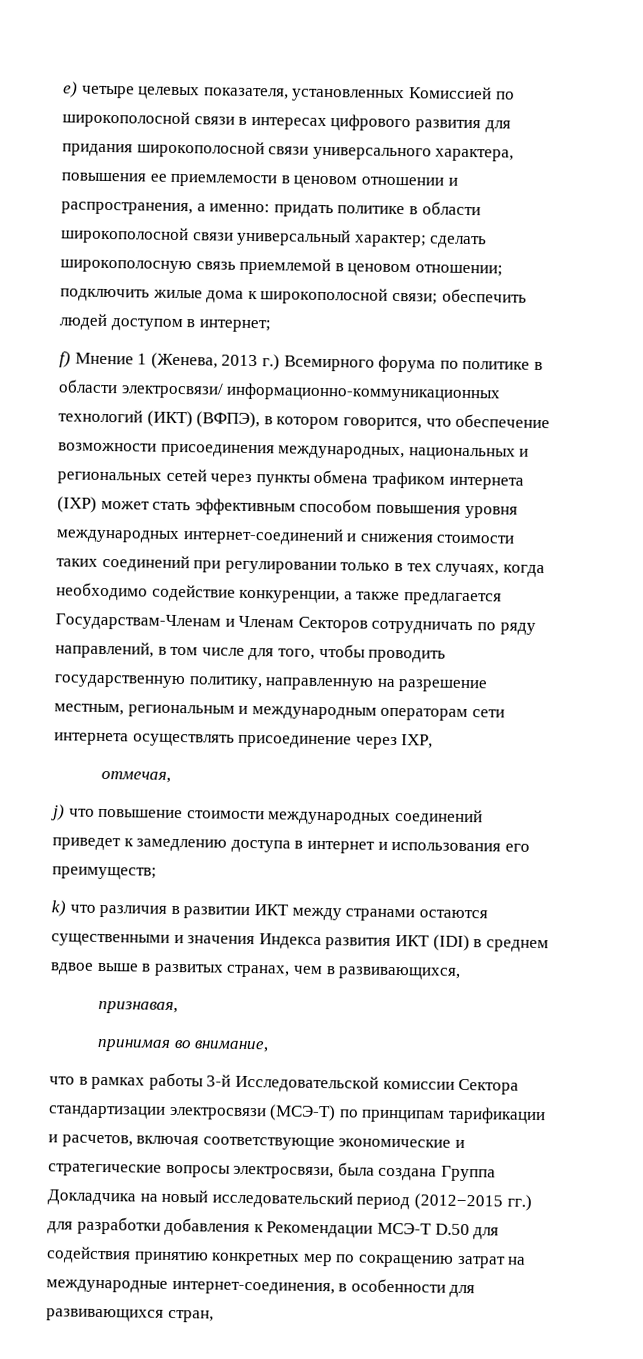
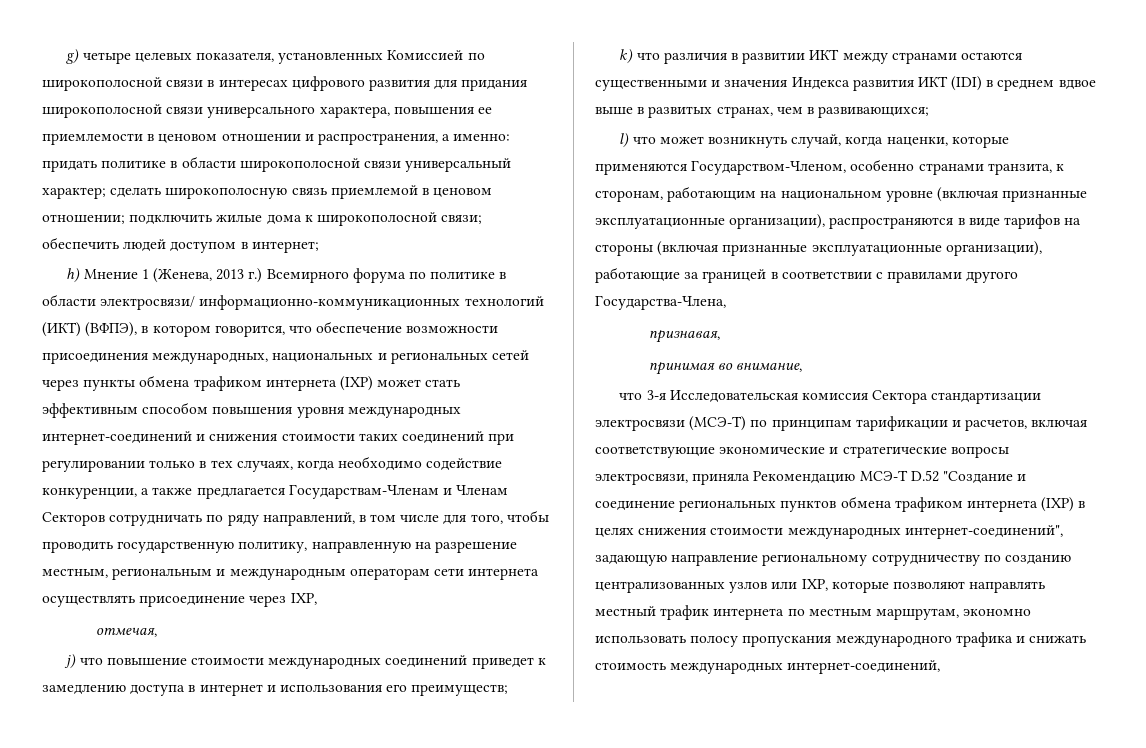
- e) четыре целевых показателя, установленных Комиссией по широкополосной связи в интересах цифрового развития для придания широкополосной связи универсального характера, повышения ее приемлемости в ценовом отношении и распространения, а именно: придать политике в области широкополосной связи универсальный характер; сделать широкополосную связь приемлемой в ценовом отношении; подключить жилые дома к широкополосной связи; обеспечить людей доступом в интернет;
+ g) четыре целевых показателя, установленных Комиссией по широкополосной связи в интересах цифрового развития для придания широкополосной связи универсального характера, повышения ее приемлемости в ценовом отношении и распространения, а именно: придать политике в области широкополосной связи универсальный характер; сделать широкополосную связь приемлемой в ценовом отношении; подключить жилые дома к широкополосной связи; обеспечить людей доступом в интернет;
- f) Мнение 1 (Женева, 2013 г.) Всемирного форума по политике в области электросвязи/ информационно-коммуникационных технологий (ИКТ) (ВФПЭ), в котором говорится, что обеспечение возможности присоединения международных, национальных и региональных сетей через пункты обмена трафиком интернета (IXP) может стать эффективным способом повышения уровня международных интернет-соединений и снижения стоимости таких соединений при регулировании только в тех случаях, когда необходимо содействие конкуренции, а также предлагается Государствам-Членам и Членам Секторов сотрудничать по ряду направлений, в том числе для того, чтобы проводить государственную политику, направленную на разрешение местным, региональным и международным операторам сети интернета осуществлять присоединение через IXP,
+ h) Мнение 1 (Женева, 2013 г.) Всемирного форума по политике в области электросвязи/ информационно-коммуникационных технологий (ИКТ) (ВФПЭ), в котором говорится, что обеспечение возможности присоединения международных, национальных и региональных сетей через пункты обмена трафиком интернета (IXP) может стать эффективным способом повышения уровня международных интернет-соединений и снижения стоимости таких соединений при регулировании только в тех случаях, когда необходимо содействие конкуренции, а также предлагается Государствам-Членам и Членам Секторов сотрудничать по ряду направлений, в том числе для того, чтобы проводить государственную политику, направленную на разрешение местным, региональным и международным операторам сети интернета осуществлять присоединение через IXP,
- k) что различия в развитии ИКТ между странами остаются существенными и значения Индекса развития ИКТ (IDI) в среднем вдвое выше в развитых странах, чем в развивающихся,
+ k) что различия в развитии ИКТ между странами остаются существенными и значения Индекса развития ИКТ (IDI) в среднем вдвое выше в развитых странах, чем в развивающихся;
+ l) что может возникнуть случай, когда наценки, которые применяются Государством-Членом, особенно странами транзита, к сторонам, работающим на национальном уровне (включая признанные эксплуатационные организации), распространяются в виде тарифов на стороны (включая признанные эксплуатационные организации), работающие за границей в соответствии с правилами другого Государства-Члена,
- что в рамках работы 3-й Исследовательской комиссии Сектора стандартизации электросвязи (МСЭ-Т) по принципам тарификации и расчетов, включая соответствующие экономические и стратегические вопросы электросвязи, была создана Группа Докладчика на новый исследовательский период (2012−2015 гг.) для разработки добавления к Рекомендации МСЭ-Т D.50 для содействия принятию конкретных мер по сокращению затрат на международные интернет-соединения, в особенности для развивающихся стран,
+ что 3-я Исследовательская комиссия Сектора стандартизации электросвязи (МСЭ-Т) по принципам тарификации и расчетов, включая соответствующие экономические и стратегические вопросы электросвязи, приняла Рекомендацию МСЭ-Т D.52 "Создание и соединение региональных пунктов обмена трафиком интернета (IXP) в целях снижения стоимости международных интернет-соединений", задающую направление региональному сотрудничеству по созданию централизованных узлов или IXP, которые позволяют направлять местный трафик интернета по местным маршрутам, экономно использовать полосу пропускания международного трафика и снижать стоимость международных интернет-соединений,

